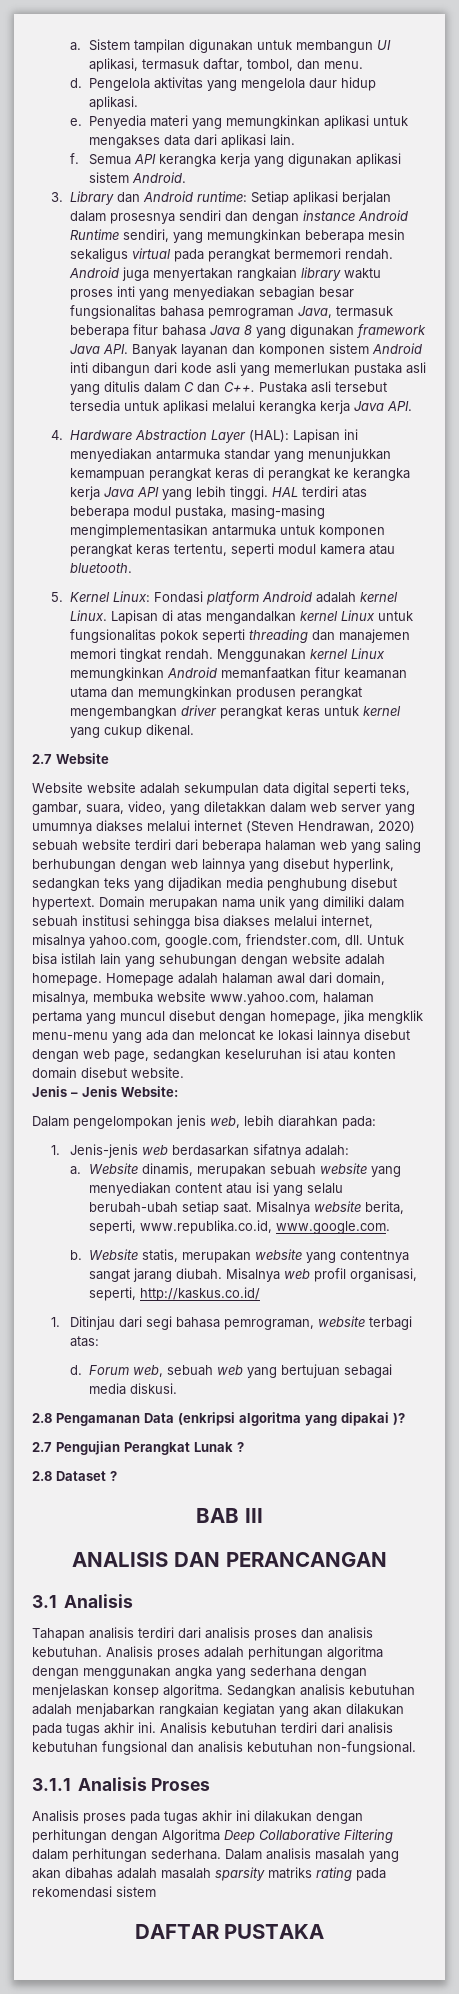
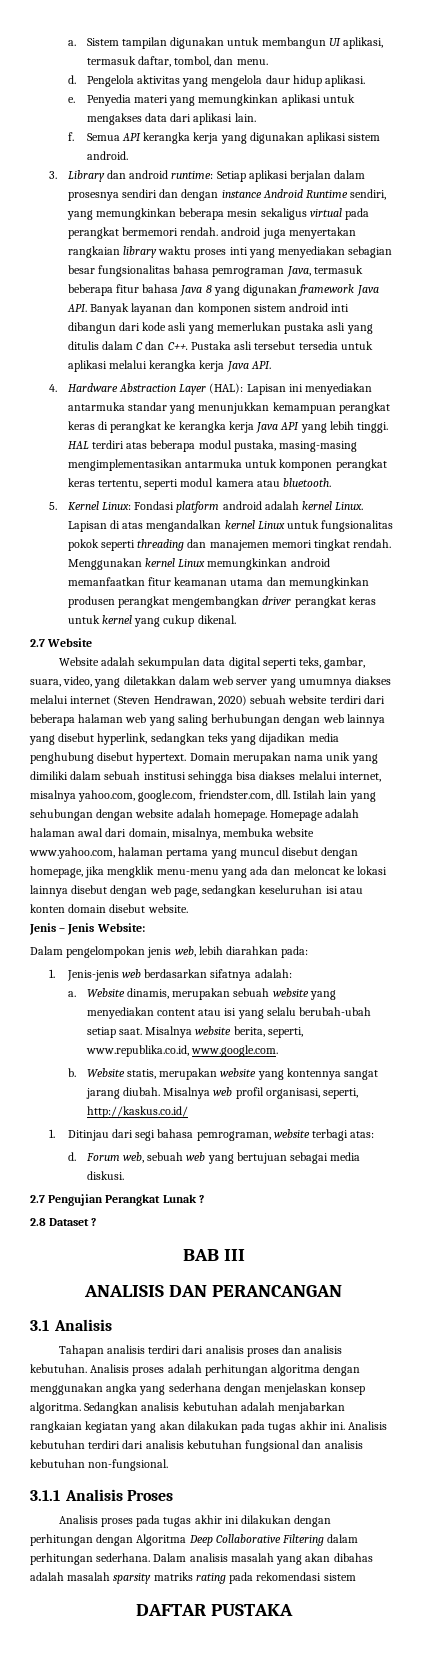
- Semua API kerangka kerja yang digunakan aplikasi sistem Android.
+ Semua API kerangka kerja yang digunakan aplikasi sistem android.
- 3. Library dan Android runtime:
+ 3. Library dan android runtime:
- Setiap aplikasi berjalan dalam prosesnya sendiri dan dengan instance Android Runtime sendiri, yang memungkinkan beberapa mesin sekaligus virtual pada perangkat bermemori rendah. Android juga menyertakan rangkaian library waktu proses inti yang menyediakan sebagian besar fungsionalitas bahasa pemrograman Java, termasuk beberapa fitur bahasa Java 8 yang digunakan framework Java API. Banyak layanan dan komponen sistem Android inti dibangun dari kode asli yang memerlukan pustaka asli yang ditulis dalam C dan C++. Pustaka asli tersebut tersedia untuk aplikasi melalui kerangka kerja Java API.
+ Setiap aplikasi berjalan dalam prosesnya sendiri dan dengan instance Android Runtime sendiri, yang memungkinkan beberapa mesin sekaligus virtual pada perangkat bermemori rendah. android juga menyertakan rangkaian library waktu proses inti yang menyediakan sebagian besar fungsionalitas bahasa pemrograman Java, termasuk beberapa fitur bahasa Java 8 yang digunakan framework Java API. Banyak layanan dan komponen sistem android inti dibangun dari kode asli yang memerlukan pustaka asli yang ditulis dalam C dan C++. Pustaka asli tersebut tersedia untuk aplikasi melalui kerangka kerja Java API.
- 5. Kernel Linux: Fondasi platform Android adalah kernel Linux.
+ 5. Kernel Linux: Fondasi platform android adalah kernel Linux.
- Menggunakan kernel Linux memungkinkan Android memanfaatkan fitur keamanan utama dan memungkinkan produsen perangkat mengembangkan driver perangkat keras untuk kernel yang cukup dikenal.
+ Menggunakan kernel Linux memungkinkan android memanfaatkan fitur keamanan utama dan memungkinkan produsen perangkat mengembangkan driver perangkat keras untuk kernel yang cukup dikenal.
- Website website adalah sekumpulan data digital seperti teks, gambar, suara, video, yang diletakkan dalam web server yang umumnya diakses melalui internet (Steven Hendrawan, 2020) sebuah website terdiri dari beberapa halaman web yang saling berhubungan dengan web lainnya yang disebut hyperlink, sedangkan teks yang dijadikan media penghubung disebut hypertext.
+ Website adalah sekumpulan data digital seperti teks, gambar, suara, video, yang diletakkan dalam web server yang umumnya diakses melalui internet (Steven Hendrawan, 2020) sebuah website terdiri dari beberapa halaman web yang saling berhubungan dengan web lainnya yang disebut hyperlink, sedangkan teks yang dijadikan media penghubung disebut hypertext.
- Untuk bisa istilah lain yang sehubungan dengan website adalah homepage.
+ Istilah lain yang sehubungan dengan website adalah homepage.
- Website statis, merupakan website yang contentnya sangat jarang diubah.
+ Website statis, merupakan website yang kontennya sangat jarang diubah.
- 2.8 Pengamanan Data (enkripsi algoritma yang dipakai )?

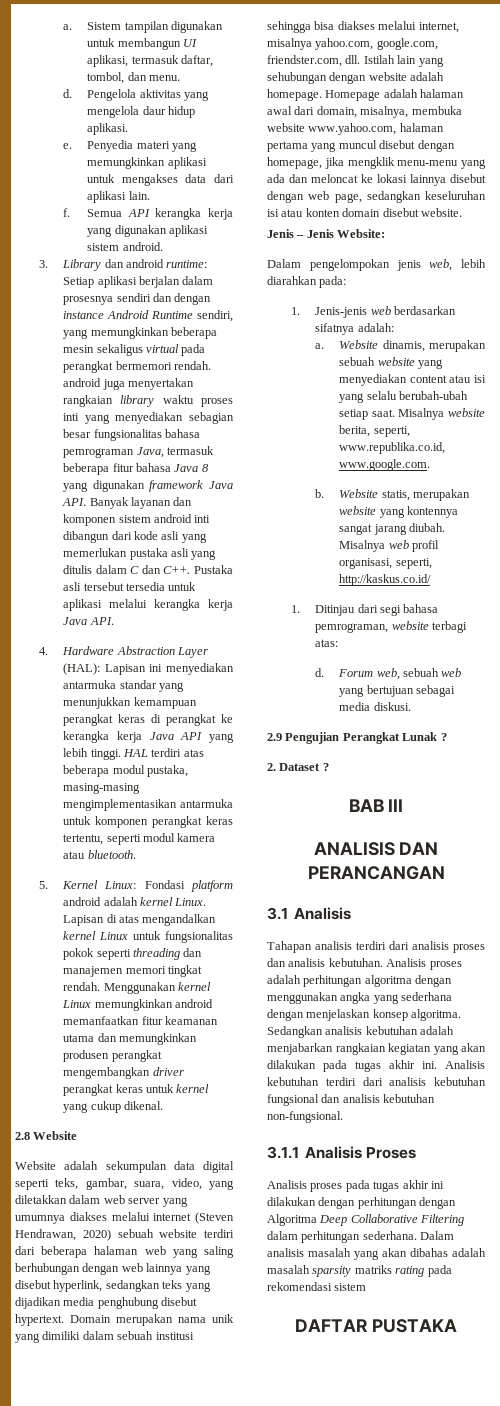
- 2.7 Website
+ 2.8 Website
- 2.7 Pengujian Perangkat Lunak ?
+ 2.9 Pengujian Perangkat Lunak ?
- 2.8 Dataset ?
+ 2. Dataset ?

